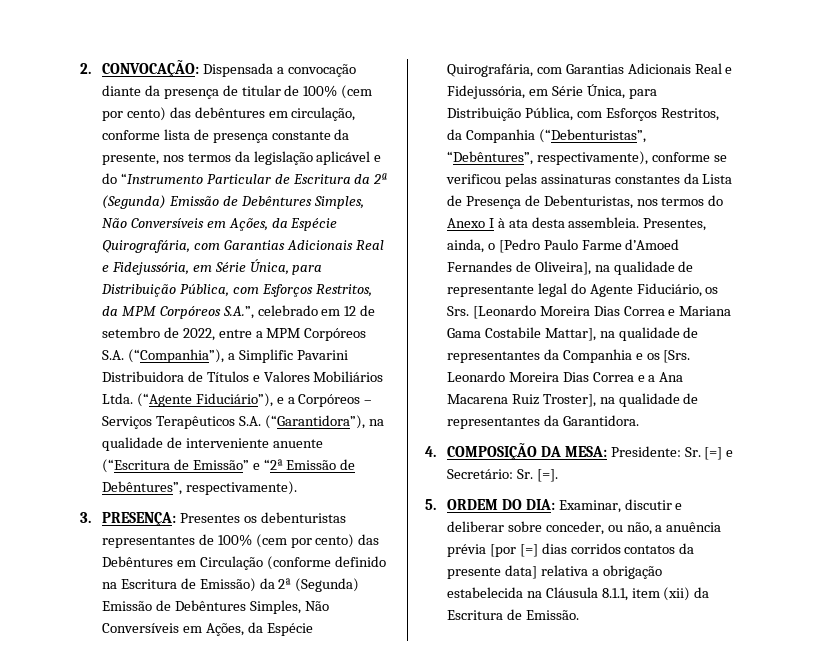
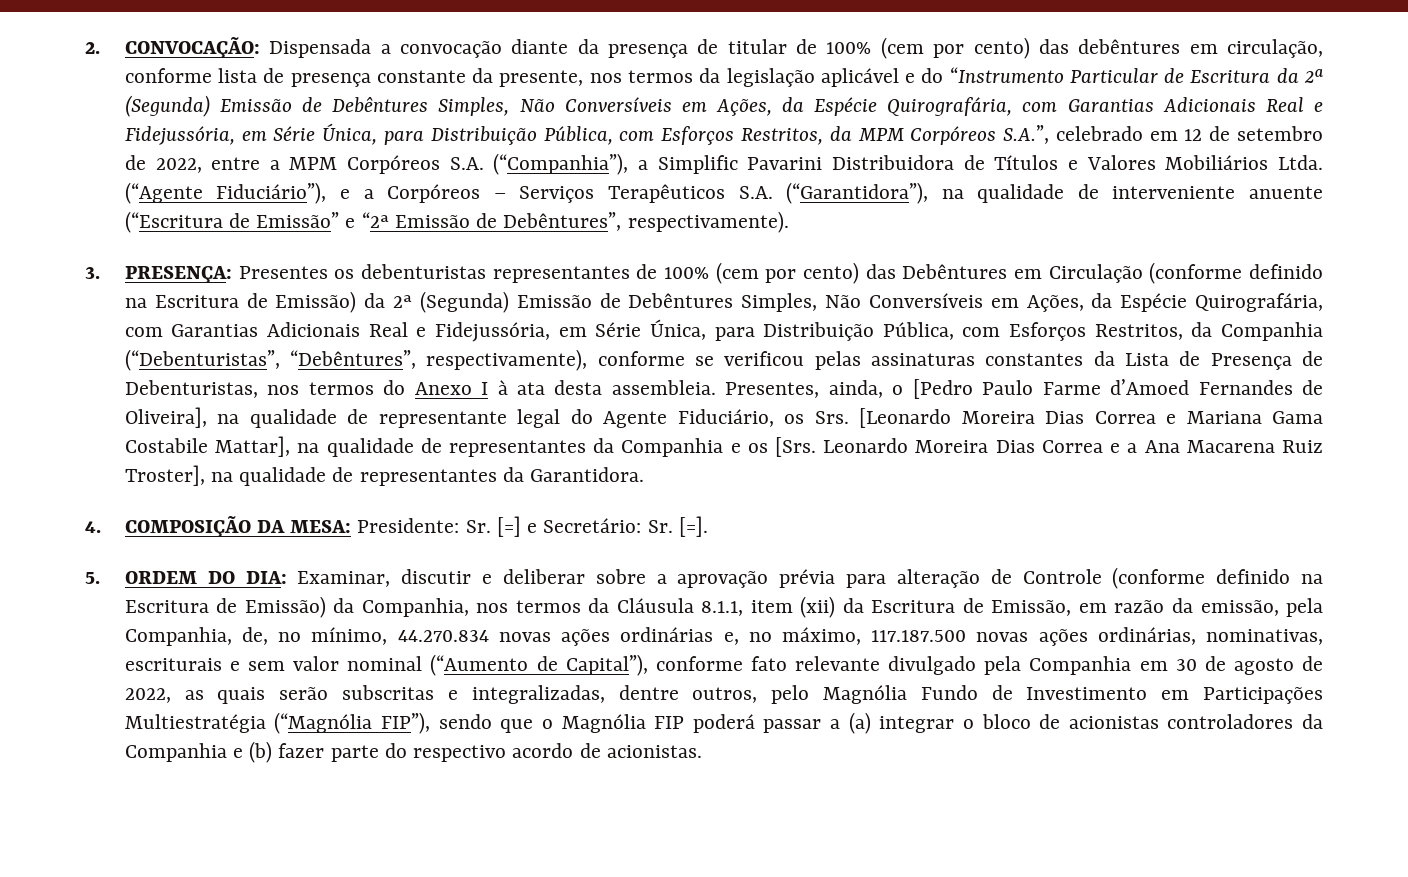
- 5. ORDEM DO DIA: Examinar, discutir e deliberar sobre conceder, ou não, a anuência prévia [por [=] dias corridos contatos da presente data] relativa a obrigação estabelecida na Cláusula 8.1.1, item (xii) da Escritura de Emissão.
+ 5. ORDEM DO DIA: Examinar, discutir e deliberar sobre a aprovação prévia para alteração de Controle (conforme definido na Escritura de Emissão) da Companhia, nos termos da Cláusula 8.1.1, item (xii) da Escritura de Emissão, em razão da emissão, pela Companhia, de, no mínimo, 44.270.834 novas ações ordinárias e, no máximo, 117.187.500 novas ações ordinárias, nominativas, escriturais e sem valor nominal (“Aumento de Capital”), conforme fato relevante divulgado pela Companhia em 30 de agosto de 2022, as quais serão subscritas e integralizadas, dentre outros, pelo Magnólia Fundo de Investimento em Participações Multiestratégia (“Magnólia FIP”), sendo que o Magnólia FIP poderá passar a (a) integrar o bloco de acionistas controladores da Companhia e (b) fazer parte do respectivo acordo de acionistas.

